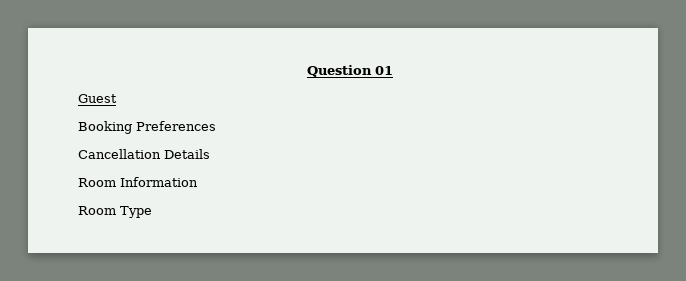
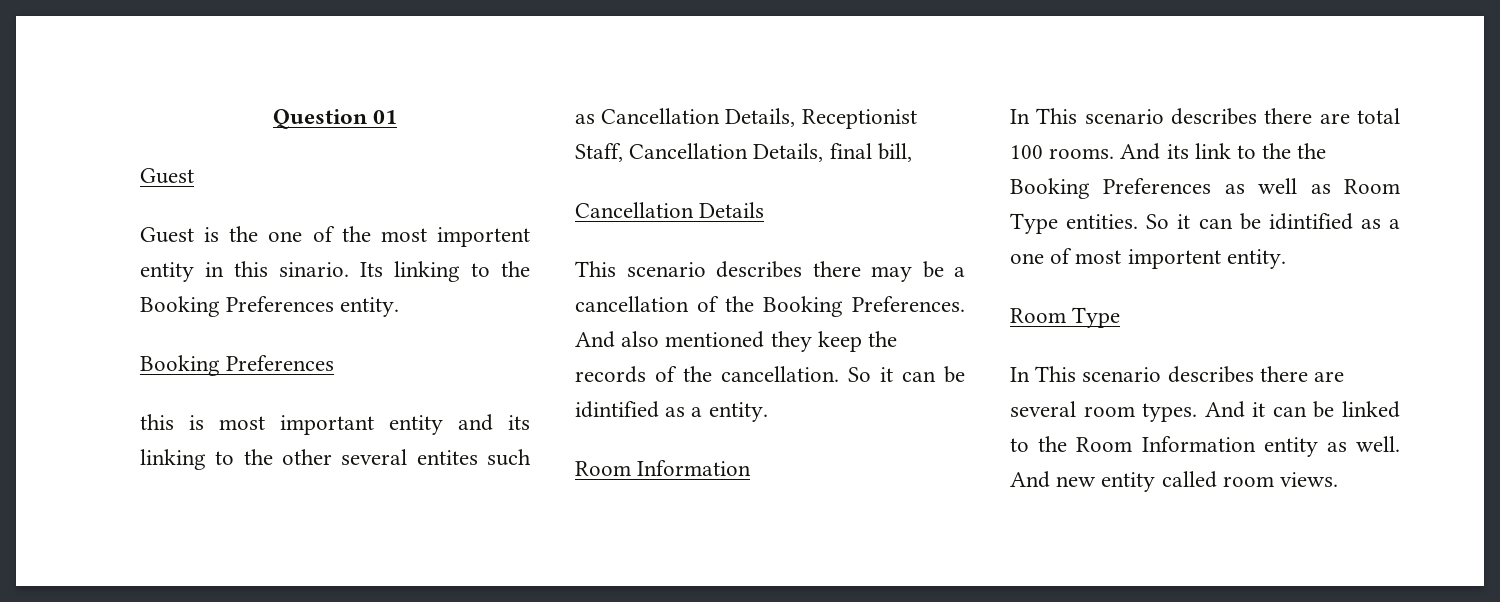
+ Guest is the one of the most importent entity in this sinario. Its linking to the Booking Preferences entity.
  Booking Preferences
+ this is most important entity and its linking to the other several entites such as Cancellation Details, Receptionist Staff, Cancellation Details, final bill,
  Cancellation Details
+ This scenario describes there may be a cancellation of the Booking Preferences. And also mentioned they keep the records of the cancellation. So it can be idintified as a entity.
  Room Information
+ In This scenario describes there are total 100 rooms. And its link to the the Booking Preferences as well as Room Type entities. So it can be idintified as a one of most importent entity.
  Room Type
+ In This scenario describes there are several room types. And it can be linked to the Room Information entity as well. And new entity called room views.

